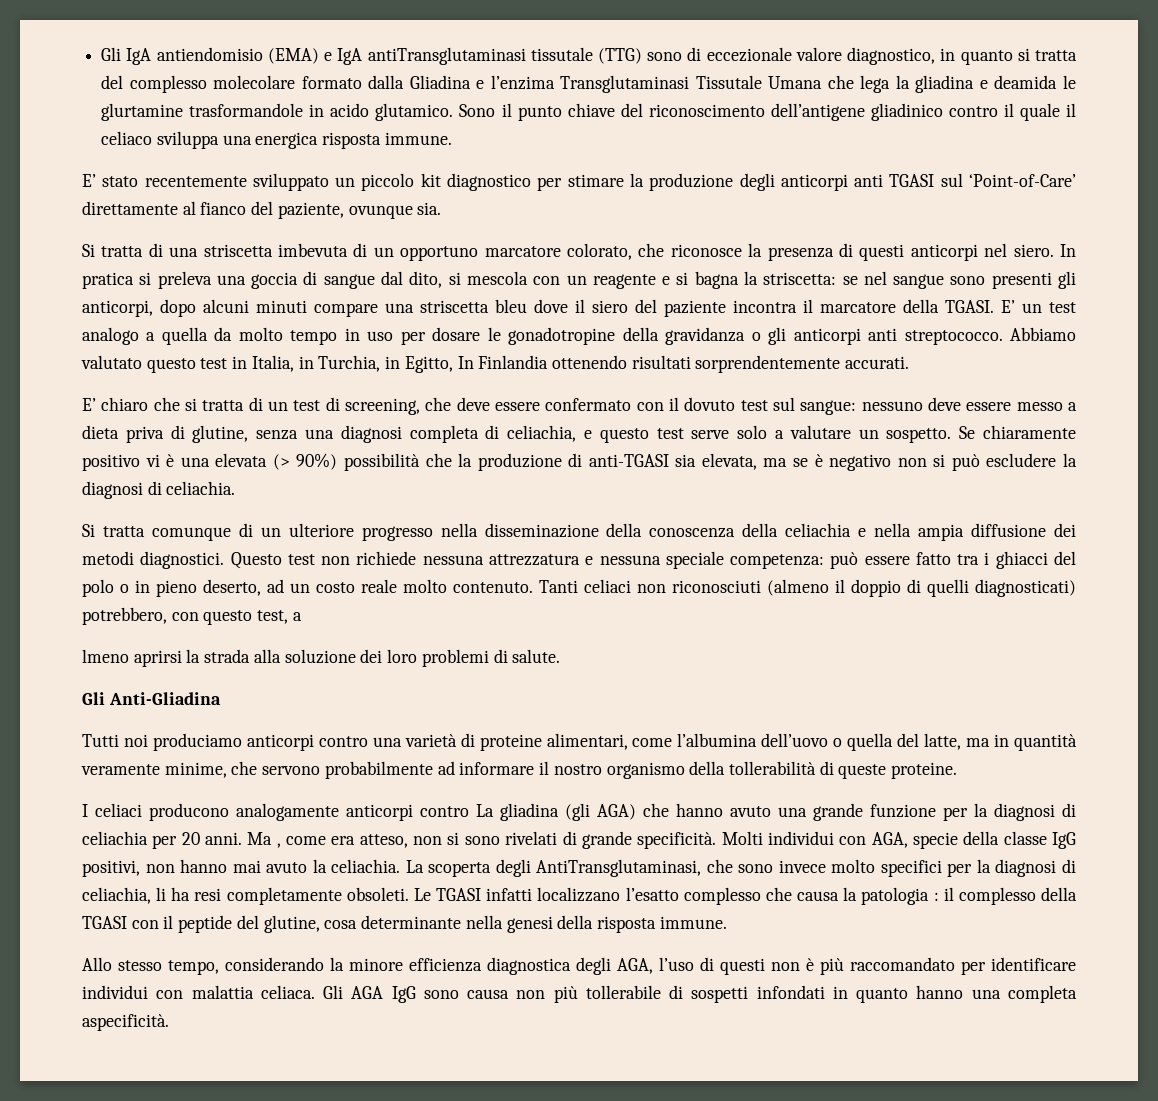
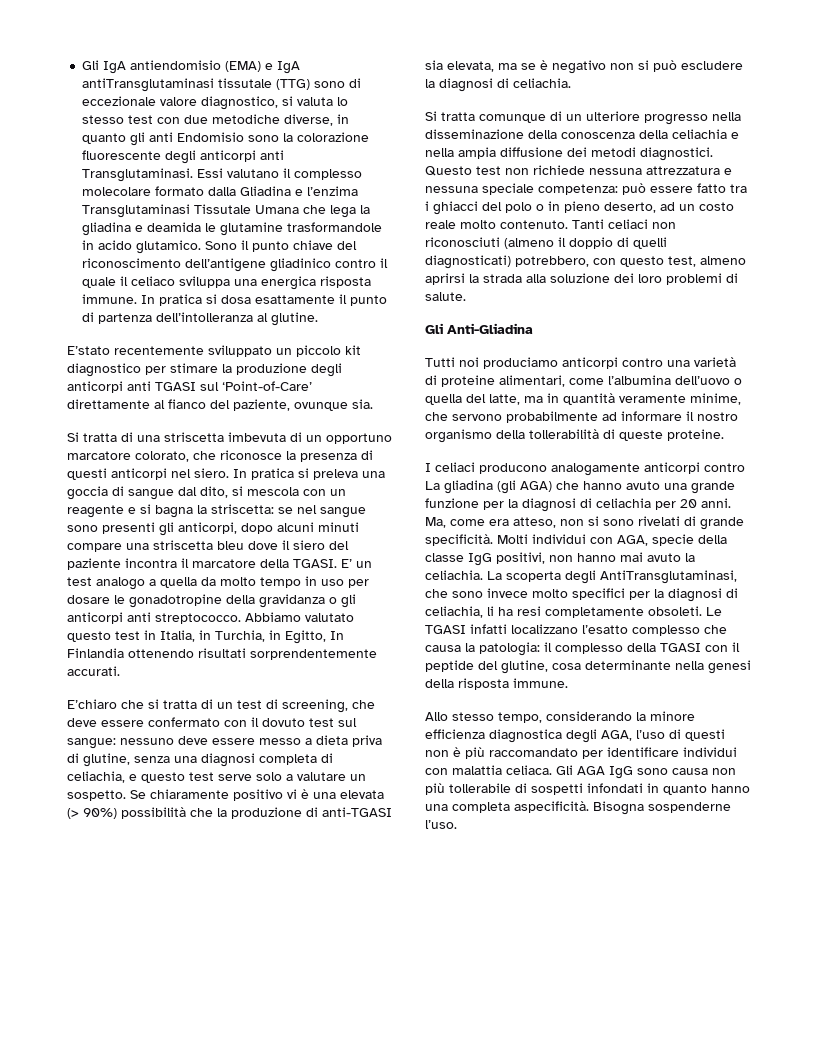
- Gli IgA antiendomisio (EMA) e IgA antiTransglutaminasi tissutale (TTG) sono di eccezionale valore diagnostico, in quanto si tratta del complesso molecolare formato dalla Gliadina e l’enzima Transglutaminasi Tissutale Umana che lega la gliadina e deamida le glurtamine trasformandole in acido glutamico.
+ Gli IgA antiendomisio (EMA) e IgA antiTransglutaminasi tissutale (TTG) sono di eccezionale valore diagnostico, si valuta lo stesso test con due metodiche diverse, in quanto gli anti Endomisio sono la colorazione fluorescente degli anticorpi anti Transglutaminasi. Essi valutano il complesso molecolare formato dalla Gliadina e l’enzima Transglutaminasi Tissutale Umana che lega la gliadina e deamida le glutamine trasformandole in acido glutamico.
- Sono il punto chiave del riconoscimento dell’antigene gliadinico contro il quale il celiaco sviluppa una energica risposta immune.
- E’ stato recentemente sviluppato un piccolo kit diagnostico per stimare la produzione degli anticorpi anti TGASI sul ‘Point-of-Care’ direttamente al fianco del paziente, ovunque sia.
+ Sono il punto chiave del riconoscimento dell’antigene gliadinico contro il quale il celiaco sviluppa una energica risposta immune. In pratica si dosa esattamente il punto di partenza dell’intolleranza al glutine.
+ E’stato recentemente sviluppato un piccolo kit diagnostico per stimare la produzione degli anticorpi anti TGASI sul ‘Point-of-Care’ direttamente al fianco del paziente, ovunque sia.
- E’ chiaro che si tratta di un test di screening, che deve essere confermato con il dovuto test sul sangue: nessuno deve essere messo a dieta priva di glutine, senza una diagnosi completa di celiachia, e questo test serve solo a valutare un sospetto.
+ E’chiaro che si tratta di un test di screening, che deve essere confermato con il dovuto test sul sangue: nessuno deve essere messo a dieta priva di glutine, senza una diagnosi completa di celiachia, e questo test serve solo a valutare un sospetto.
- Tanti celiaci non riconosciuti (almeno il doppio di quelli diagnosticati) potrebbero, con questo test, a
- lmeno aprirsi la strada alla soluzione dei loro problemi di salute.
+ Tanti celiaci non riconosciuti (almeno il doppio di quelli diagnosticati) potrebbero, con questo test, almeno aprirsi la strada alla soluzione dei loro problemi di salute.
- Ma , come era atteso, non si sono rivelati di grande specificità.
+ Ma, come era atteso, non si sono rivelati di grande specificità.
- Le TGASI infatti localizzano l’esatto complesso che causa la patologia : il complesso della TGASI con il peptide del glutine, cosa determinante nella genesi della risposta immune.
+ Le TGASI infatti localizzano l’esatto complesso che causa la patologia: il complesso della TGASI con il peptide del glutine, cosa determinante nella genesi della risposta immune.
+ Bisogna sospenderne l’uso.

